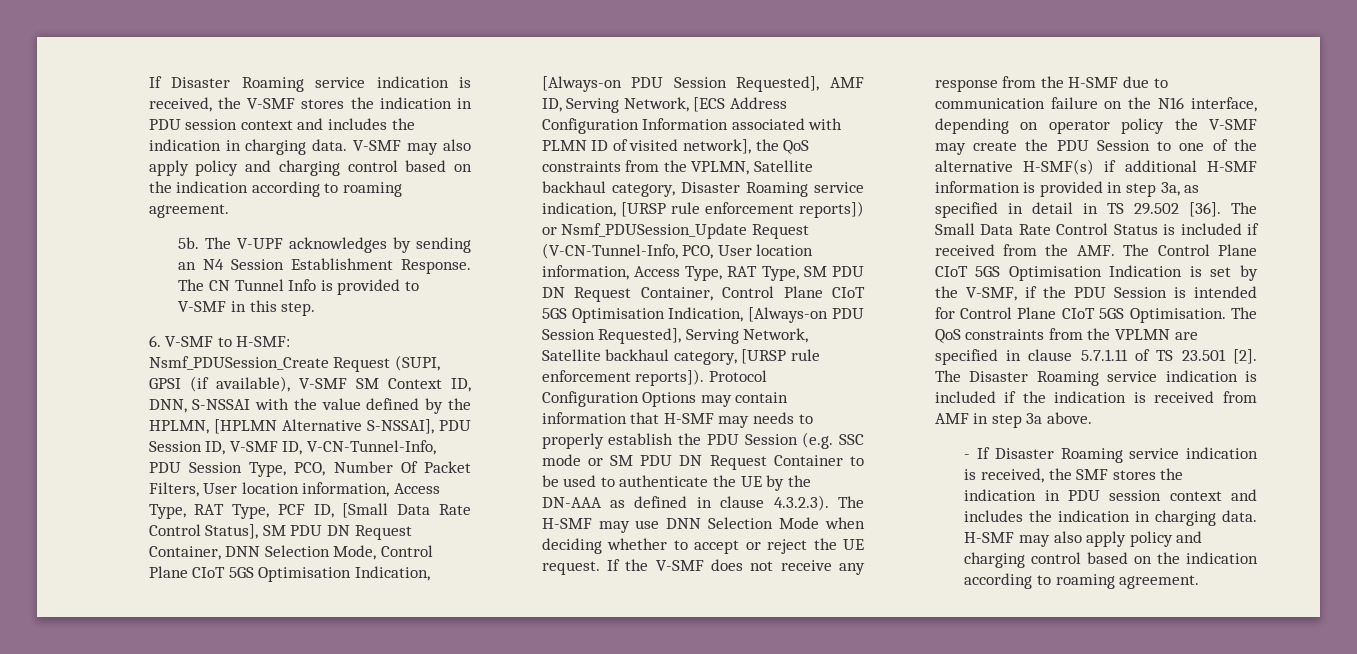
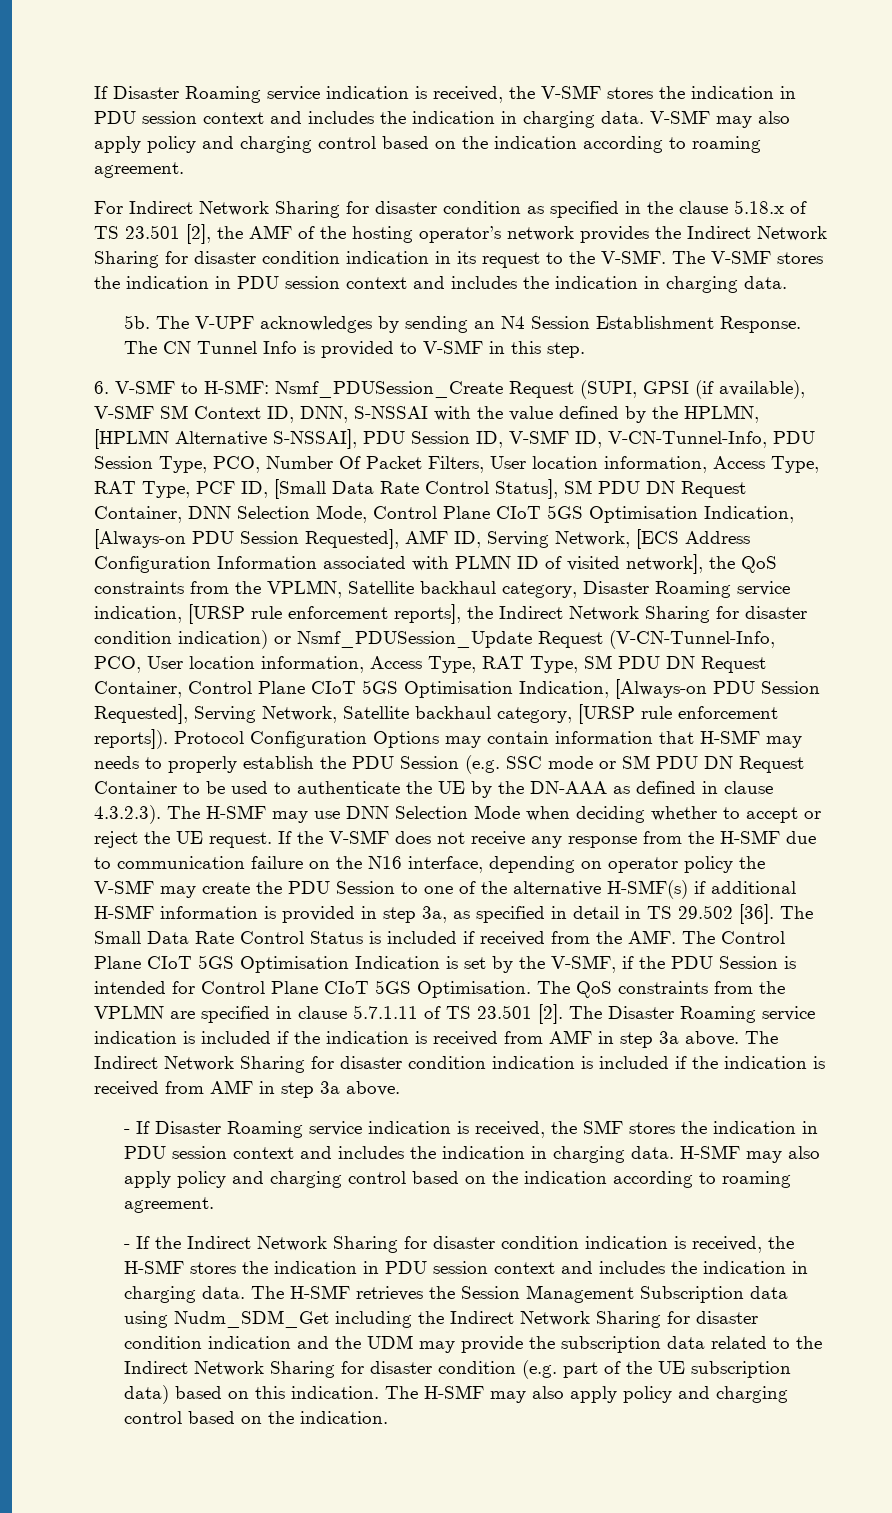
+ For Indirect Network Sharing for disaster condition as specified in the clause 5.18.x of TS 23.501 [2], the AMF of the hosting operator’s network provides the Indirect Network Sharing for disaster condition indication in its request to the V-SMF. The V-SMF stores the indication in PDU session context and includes the indication in charging data.
- Nsmf_PDUSession_Create Request (SUPI, GPSI (if available), V-SMF SM Context ID, DNN, S-NSSAI with the value defined by the HPLMN, [HPLMN Alternative S-NSSAI], PDU Session ID, V-SMF ID, V-CN-Tunnel-Info, PDU Session Type, PCO, Number Of Packet Filters, User location information, Access Type, RAT Type, PCF ID, [Small Data Rate Control Status], SM PDU DN Request Container, DNN Selection Mode, Control Plane CIoT 5GS Optimisation Indication, [Always-on PDU Session Requested], AMF ID, Serving Network, [ECS Address Configuration Information associated with PLMN ID of visited network], the QoS constraints from the VPLMN, Satellite backhaul category, Disaster Roaming service indication, [URSP rule enforcement reports]) or Nsmf_PDUSession_Update Request (V-CN-Tunnel-Info, PCO, User location information, Access Type, RAT Type, SM PDU DN Request Container, Control Plane CIoT 5GS Optimisation Indication, [Always-on PDU Session Requested], Serving Network, Satellite backhaul category, [URSP rule enforcement reports]).
+ Nsmf_PDUSession_Create Request (SUPI, GPSI (if available), V-SMF SM Context ID, DNN, S-NSSAI with the value defined by the HPLMN, [HPLMN Alternative S-NSSAI], PDU Session ID, V-SMF ID, V-CN-Tunnel-Info, PDU Session Type, PCO, Number Of Packet Filters, User location information, Access Type, RAT Type, PCF ID, [Small Data Rate Control Status], SM PDU DN Request Container, DNN Selection Mode, Control Plane CIoT 5GS Optimisation Indication, [Always-on PDU Session Requested], AMF ID, Serving Network, [ECS Address Configuration Information associated with PLMN ID of visited network], the QoS constraints from the VPLMN, Satellite backhaul category, Disaster Roaming service indication, [URSP rule enforcement reports], the Indirect Network Sharing for disaster condition indication) or Nsmf_PDUSession_Update Request (V-CN-Tunnel-Info, PCO, User location information, Access Type, RAT Type, SM PDU DN Request Container, Control Plane CIoT 5GS Optimisation Indication, [Always-on PDU Session Requested], Serving Network, Satellite backhaul category, [URSP rule enforcement reports]).
+ The Indirect Network Sharing for disaster condition indication is included if the indication is received from AMF in step 3a above.
+ - If the Indirect Network Sharing for disaster condition indication is received, the H-SMF stores the indication in PDU session context and includes the indication in charging data. The H-SMF retrieves the Session Management Subscription data using Nudm_SDM_Get including the Indirect Network Sharing for disaster condition indication and the UDM may provide the subscription data related to the Indirect Network Sharing for disaster condition (e.g. part of the UE subscription data) based on this indication. The H-SMF may also apply policy and charging control based on the indication.

